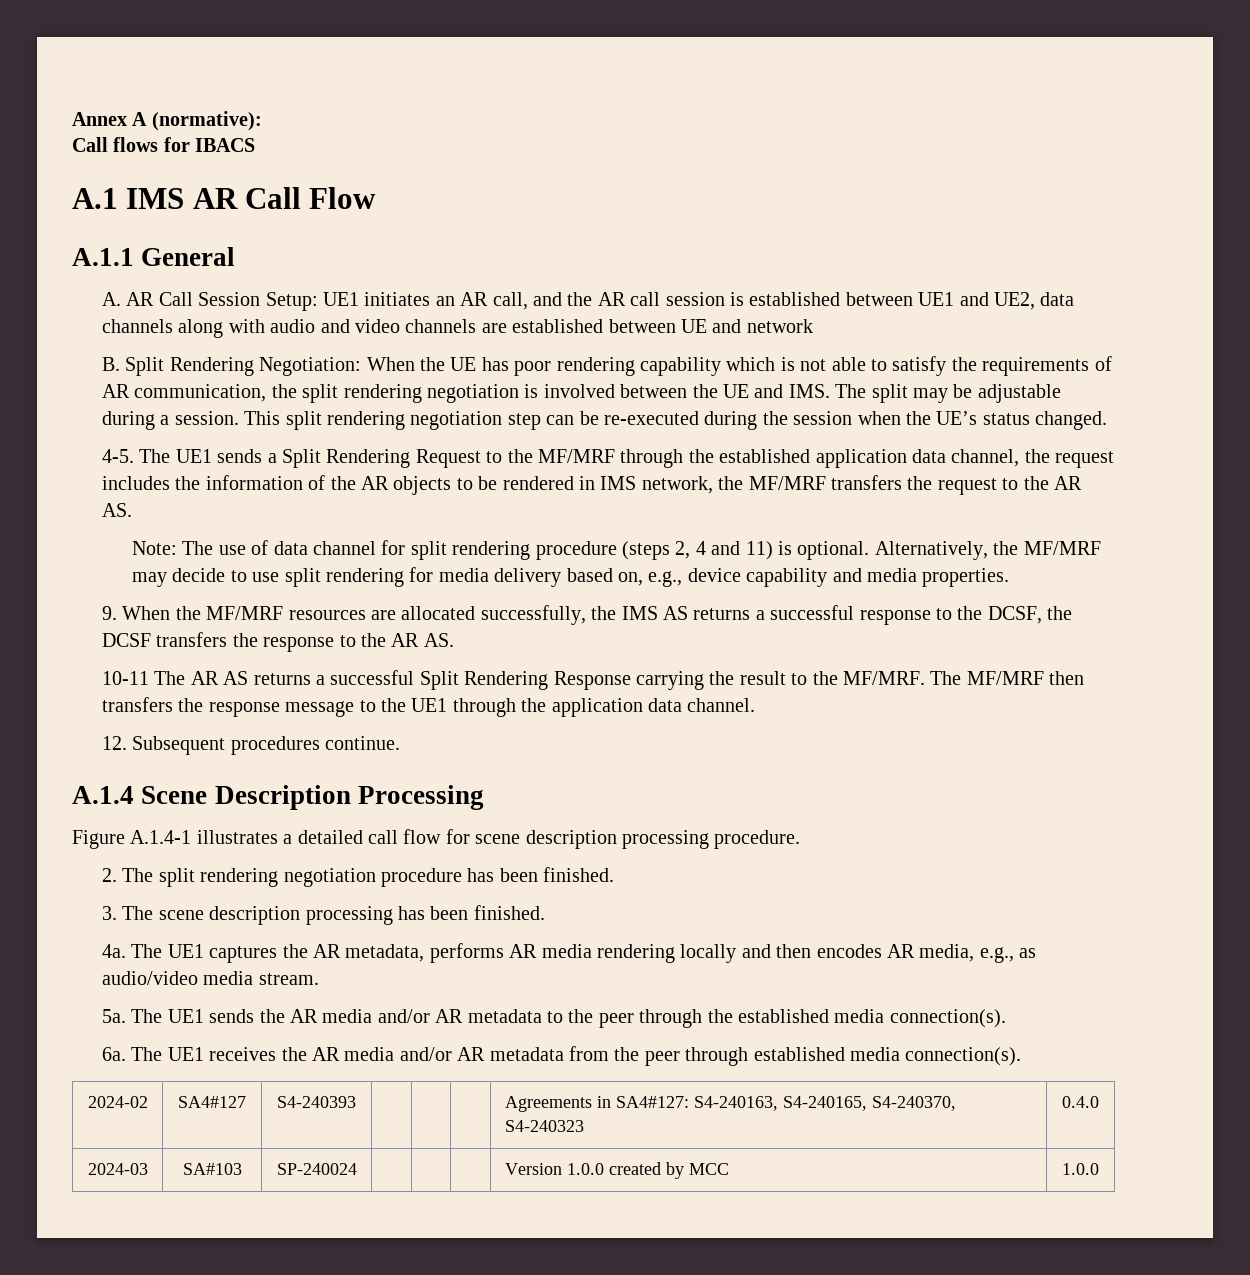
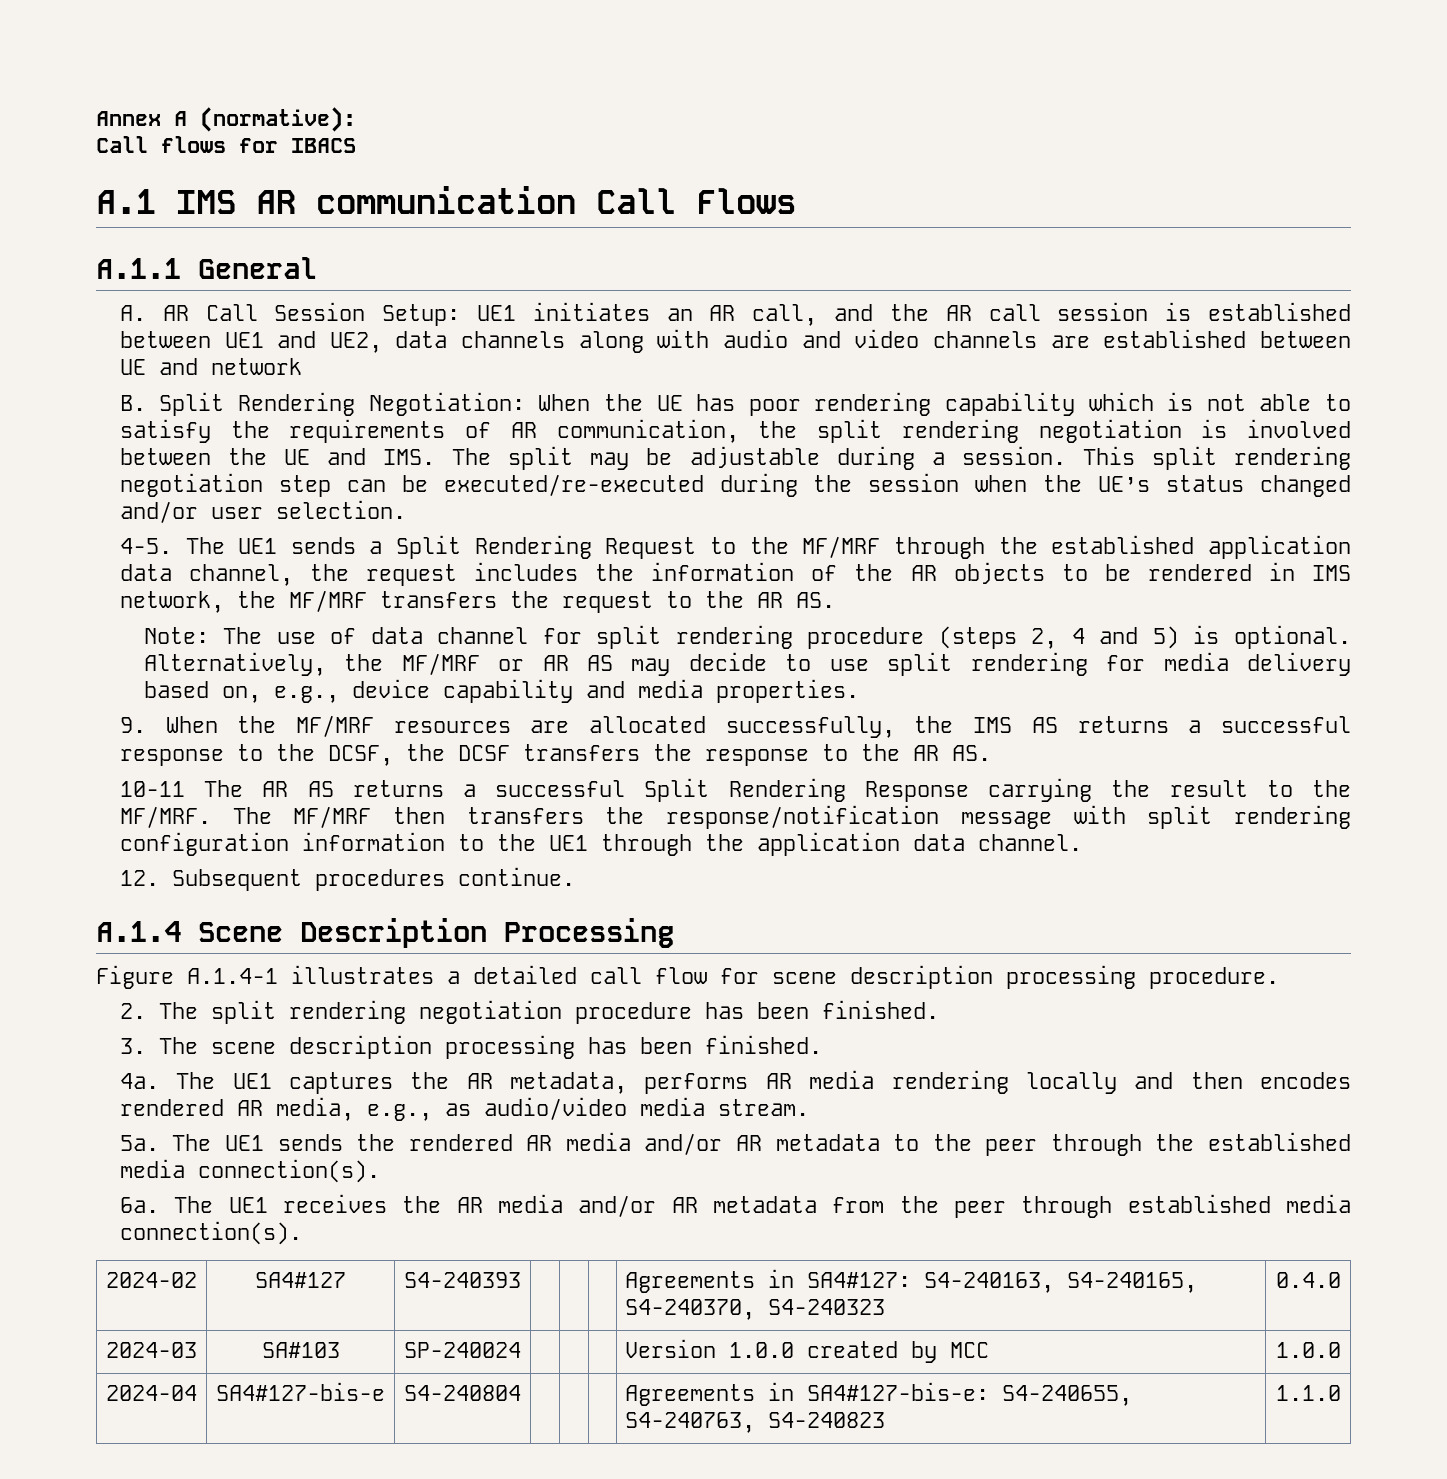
- A.1 IMS AR Call Flow
+ A.1 IMS AR communication Call Flows
- This split rendering negotiation step can be re-executed during the session when the UE’s status changed.
+ This split rendering negotiation step can be executed/re-executed during the session when the UE’s status changed and/or user selection.
- Note: The use of data channel for split rendering procedure (steps 2, 4 and 11) is optional.
+ Note: The use of data channel for split rendering procedure (steps 2, 4 and 5) is optional.
- Alternatively, the MF/MRF may decide to use split rendering for media delivery based on, e.g., device capability and media properties.
+ Alternatively, the MF/MRF or AR AS may decide to use split rendering for media delivery based on, e.g., device capability and media properties.
- The MF/MRF then transfers the response message to the UE1 through the application data channel.
+ The MF/MRF then transfers the response/notification message with split rendering configuration information to the UE1 through the application data channel.
- The UE1 captures the AR metadata, performs AR media rendering locally and then encodes AR media, e.g., as audio/video media stream.
+ The UE1 captures the AR metadata, performs AR media rendering locally and then encodes rendered AR media, e.g., as audio/video media stream.
- The UE1 sends the AR media and/or AR metadata to the peer through the established media connection(s).
+ The UE1 sends the rendered AR media and/or AR metadata to the peer through the established media connection(s).
+ 2024-04 | SA4#127-bis-e | S4-240804 | | | | Agreements in SA4#127-bis-e: S4-240655, S4-240763, S4-240823 | 1.1.0

